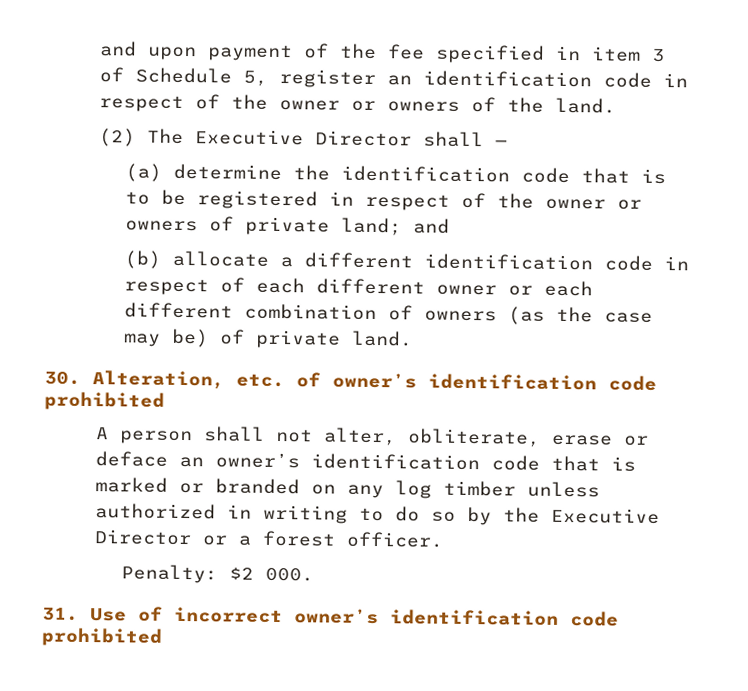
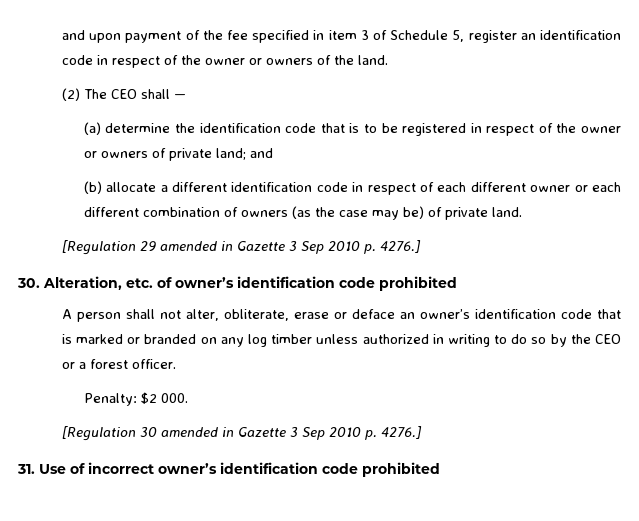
- (2) The Executive Director shall —
+ (2) The CEO shall —
+ [Regulation 29 amended in Gazette 3 Sep 2010 p. 4276.]
- A person shall not alter, obliterate, erase or deface an owner’s identification code that is marked or branded on any log timber unless authorized in writing to do so by the Executive Director or a forest officer.
+ A person shall not alter, obliterate, erase or deface an owner’s identification code that is marked or branded on any log timber unless authorized in writing to do so by the CEO or a forest officer.
+ [Regulation 30 amended in Gazette 3 Sep 2010 p. 4276.]

